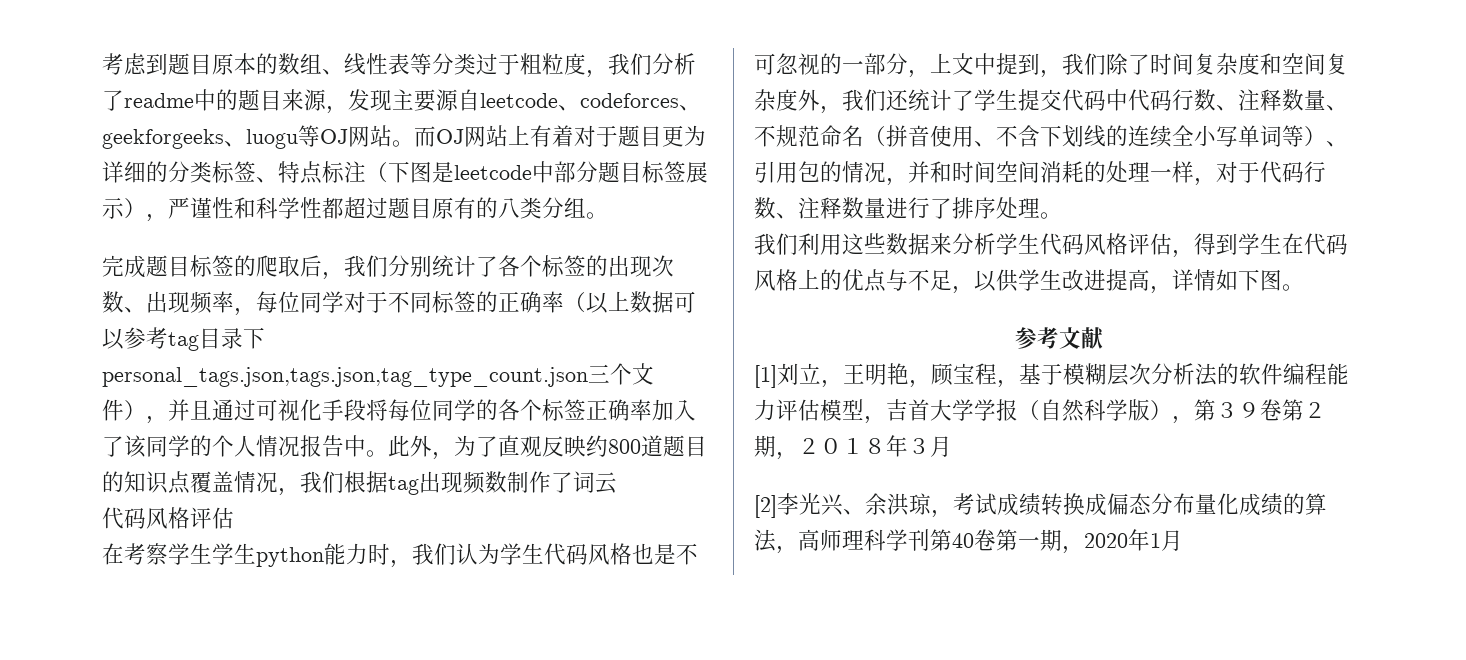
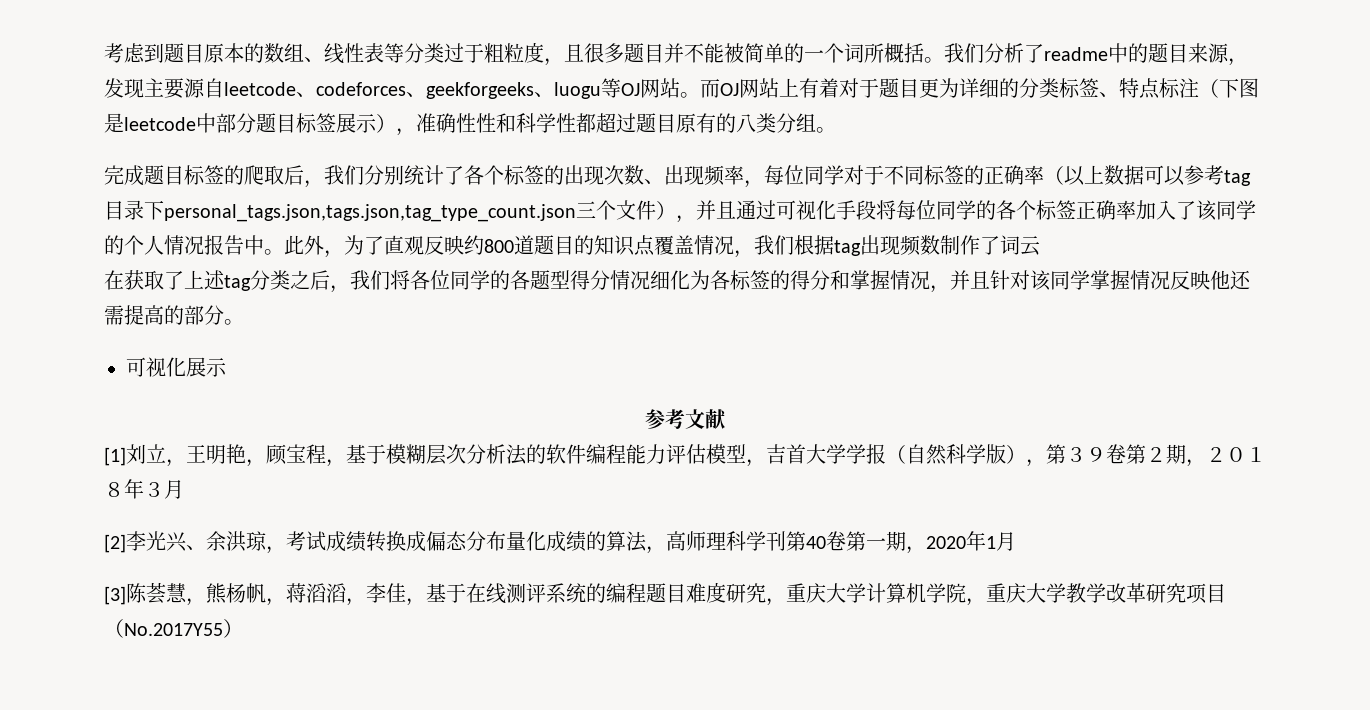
- 考虑到题目原本的数组、线性表等分类过于粗粒度，我们分析了readme中的题目来源，发现主要源自leetcode、codeforces、geekforgeeks、luogu等OJ网站。
+ 考虑到题目原本的数组、线性表等分类过于粗粒度，且很多题目并不能被简单的一个词所概括。我们分析了readme中的题目来源，发现主要源自leetcode、codeforces、geekforgeeks、luogu等OJ网站。
- 而OJ网站上有着对于题目更为详细的分类标签、特点标注（下图是leetcode中部分题目标签展示），严谨性和科学性都超过题目原有的八类分组。
+ 而OJ网站上有着对于题目更为详细的分类标签、特点标注（下图是leetcode中部分题目标签展示），准确性性和科学性都超过题目原有的八类分组。
  此外，为了直观反映约800道题目的知识点覆盖情况，我们根据tag出现频数制作了词云
- 代码风格评估
- 在考察学生学生python能力时，我们认为学生代码风格也是不可忽视的一部分，上文中提到，我们除了时间复杂度和空间复杂度外，我们还统计了学生提交代码中代码行数、注释数量、不规范命名（拼音使用、不含下划线的连续全小写单词等）、引用包的情况，并和时间空间消耗的处理一样，对于代码行数、注释数量进行了排序处理。
- 我们利用这些数据来分析学生代码风格评估，得到学生在代码风格上的优点与不足，以供学生改进提高，详情如下图。
+ 在获取了上述tag分类之后，我们将各位同学的各题型得分情况细化为各标签的得分和掌握情况，并且针对该同学掌握情况反映他还需提高的部分。
+ 可视化展示
+ [3]陈荟慧，熊杨帆，蒋滔滔，李佳，基于在线测评系统的编程题目难度研究，重庆大学计算机学院，重庆大学教学改革研究项目（No.2017Y55）

